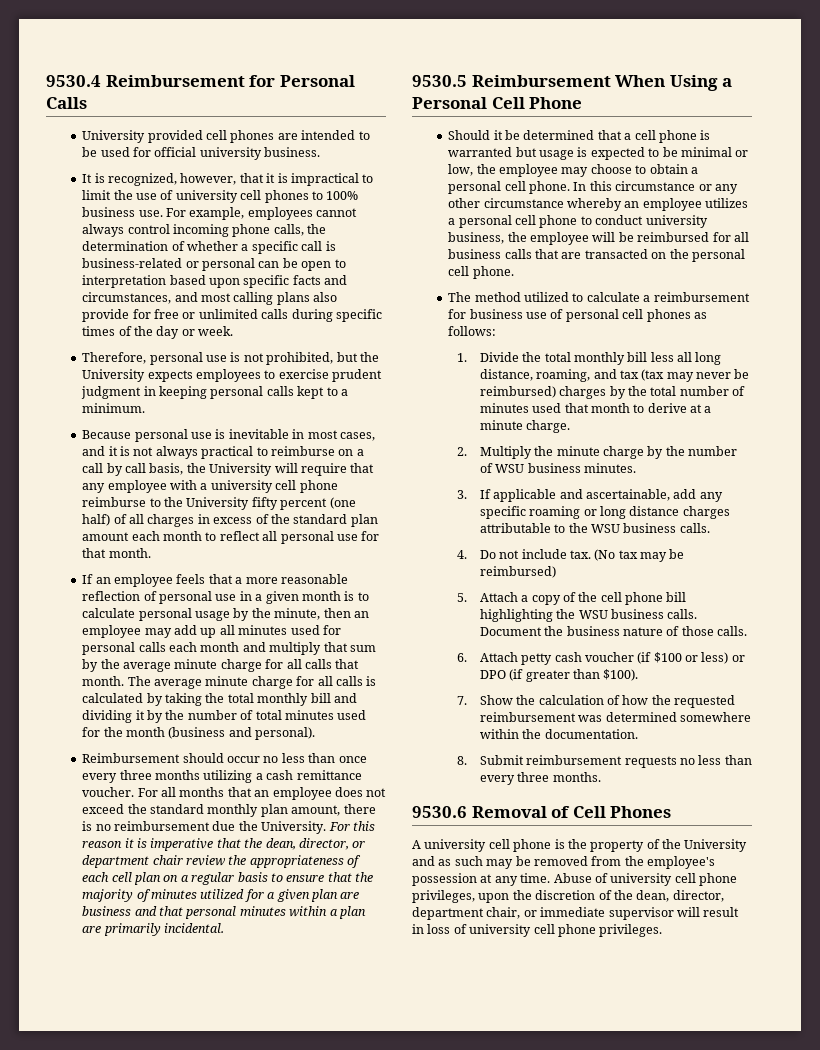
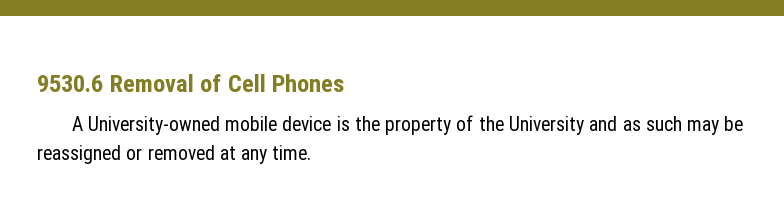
- 9530.4 Reimbursement for Personal Calls
- University provided cell phones are intended to be used for official university business.
- It is recognized, however, that it is impractical to limit the use of university cell phones to 100% business use. For example, employees cannot always control incoming phone calls, the determination of whether a specific call is business-related or personal can be open to interpretation based upon specific facts and circumstances, and most calling plans also provide for free or unlimited calls during specific times of the day or week.
- Therefore, personal use is not prohibited, but the University expects employees to exercise prudent judgment in keeping personal calls kept to a minimum.
- Because personal use is inevitable in most cases, and it is not always practical to reimburse on a call by call basis, the University will require that any employee with a university cell phone reimburse to the University fifty percent (one half) of all charges in excess of the standard plan amount each month to reflect all personal use for that month.
- If an employee feels that a more reasonable reflection of personal use in a given month is to calculate personal usage by the minute, then an employee may add up all minutes used for personal calls each month and multiply that sum by the average minute charge for all calls that month. The average minute charge for all calls is calculated by taking the total monthly bill and dividing it by the number of total minutes used for the month (business and personal).
- Reimbursement should occur no less than once every three months utilizing a cash remittance voucher. For all months that an employee does not exceed the standard monthly plan amount, there is no reimbursement due the University. For this reason it is imperative that the dean, director, or department chair review the appropriateness of each cell plan on a regular basis to ensure that the majority of minutes utilized for a given plan are business and that personal minutes within a plan are primarily incidental.
- 9530.5 Reimbursement When Using a Personal Cell Phone
- Should it be determined that a cell phone is warranted but usage is expected to be minimal or low, the employee may choose to obtain a personal cell phone. In this circumstance or any other circumstance whereby an employee utilizes a personal cell phone to conduct university business, the employee will be reimbursed for all business calls that are transacted on the personal cell phone.
- The method utilized to calculate a reimbursement for business use of personal cell phones as follows:
- 1. Divide the total monthly bill less all long distance, roaming, and tax (tax may never be reimbursed) charges by the total number of minutes used that month to derive at a minute charge.
- 2. Multiply the minute charge by the number of WSU business minutes.
- 3. If applicable and ascertainable, add any specific roaming or long distance charges attributable to the WSU business calls.
- 4. Do not include tax. (No tax may be reimbursed)
- 5. Attach a copy of the cell phone bill highlighting the WSU business calls. Document the business nature of those calls.
- 6. Attach petty cash voucher (if $100 or less) or DPO (if greater than $100).
- 7. Show the calculation of how the requested reimbursement was determined somewhere within the documentation.
- 8. Submit reimbursement requests no less than every three months.
- A university cell phone is the property of the University and as such may be removed from the employee's possession at any time. Abuse of university cell phone privileges, upon the discretion of the dean, director, department chair, or immediate supervisor will result in loss of university cell phone privileges.
+ A University-owned mobile device is the property of the University and as such may be reassigned or removed at any time.

